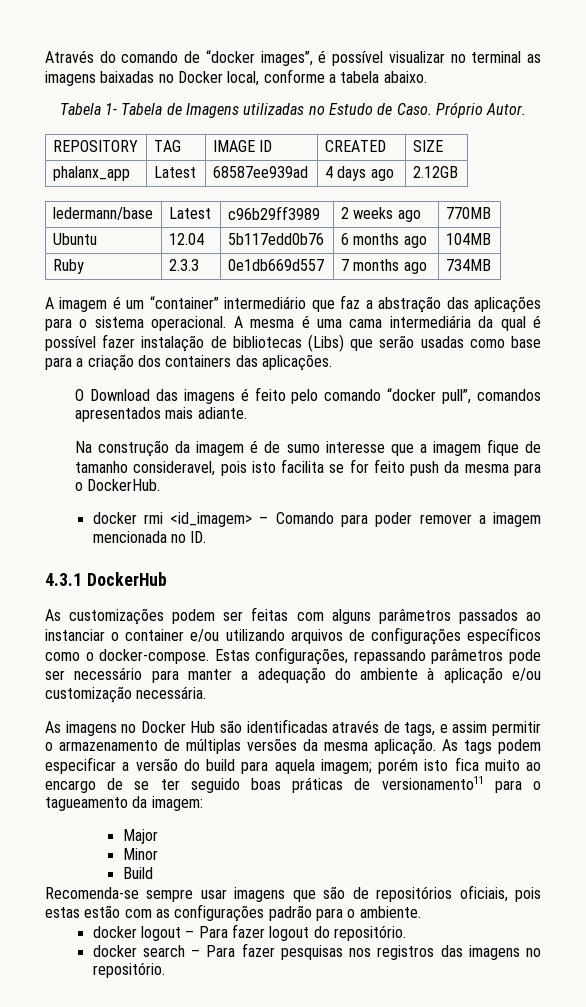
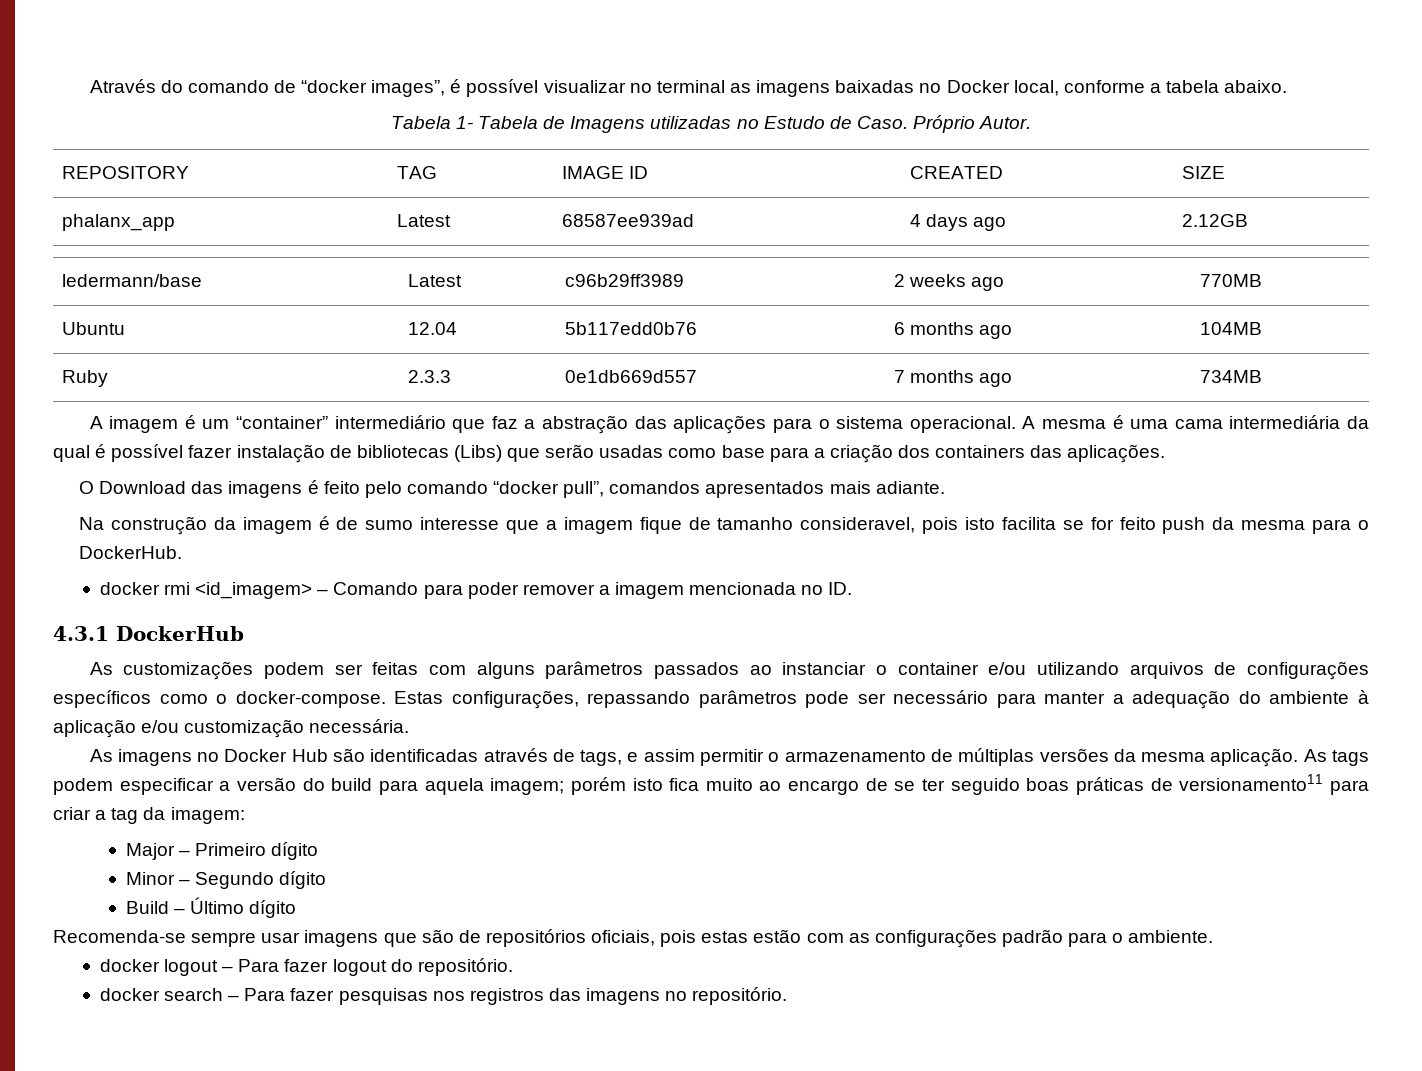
- As tags podem especificar a versão do build para aquela imagem; porém isto fica muito ao encargo de se ter seguido boas práticas de versionamento11 para o tagueamento da imagem:
+ As tags podem especificar a versão do build para aquela imagem; porém isto fica muito ao encargo de se ter seguido boas práticas de versionamento11 para criar a tag da imagem:
- Major
- Minor
- Build
+ Major – Primeiro dígito
+ Minor – Segundo dígito
+ Build – Último dígito

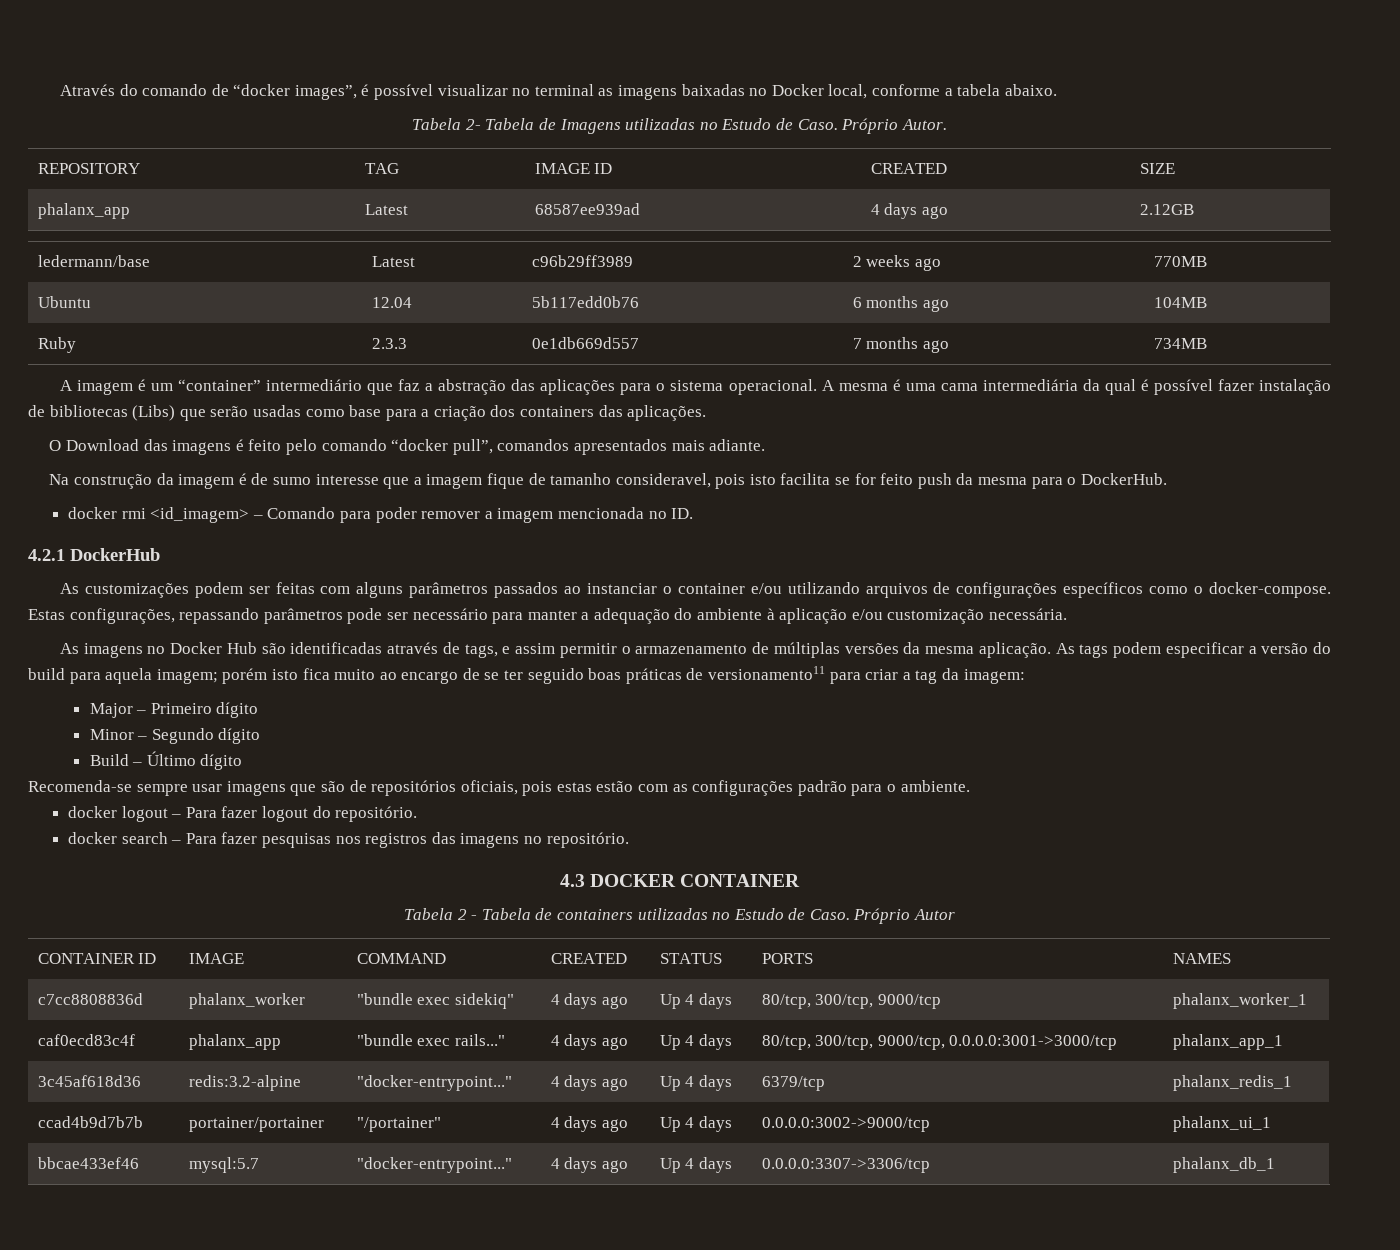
- Tabela 1- Tabela de Imagens utilizadas no Estudo de Caso.
+ Tabela 2- Tabela de Imagens utilizadas no Estudo de Caso.
- 4.3.1 DockerHub
+ 4.2.1 DockerHub
+ 4.3 DOCKER CONTAINER
+ Tabela 2 - Tabela de containers utilizadas no Estudo de Caso. Próprio Autor
+ CONTAINER ID | IMAGE | COMMAND | CREATED | STATUS | PORTS | NAMES
+ c7cc8808836d | phalanx_worker | "bundle exec sidekiq" | 4 days ago | Up 4 days | 80/tcp, 300/tcp, 9000/tcp | phalanx_worker_1
+ caf0ecd83c4f | phalanx_app | "bundle exec rails..." | 4 days ago | Up 4 days | 80/tcp, 300/tcp, 9000/tcp, 0.0.0.0:3001->3000/tcp | phalanx_app_1
+ 3c45af618d36 | redis:3.2-alpine | "docker-entrypoint..." | 4 days ago | Up 4 days | 6379/tcp | phalanx_redis_1
+ ccad4b9d7b7b | portainer/portainer | "/portainer" | 4 days ago | Up 4 days | 0.0.0.0:3002->9000/tcp | phalanx_ui_1
+ bbcae433ef46 | mysql:5.7 | "docker-entrypoint..." | 4 days ago | Up 4 days | 0.0.0.0:3307->3306/tcp | phalanx_db_1

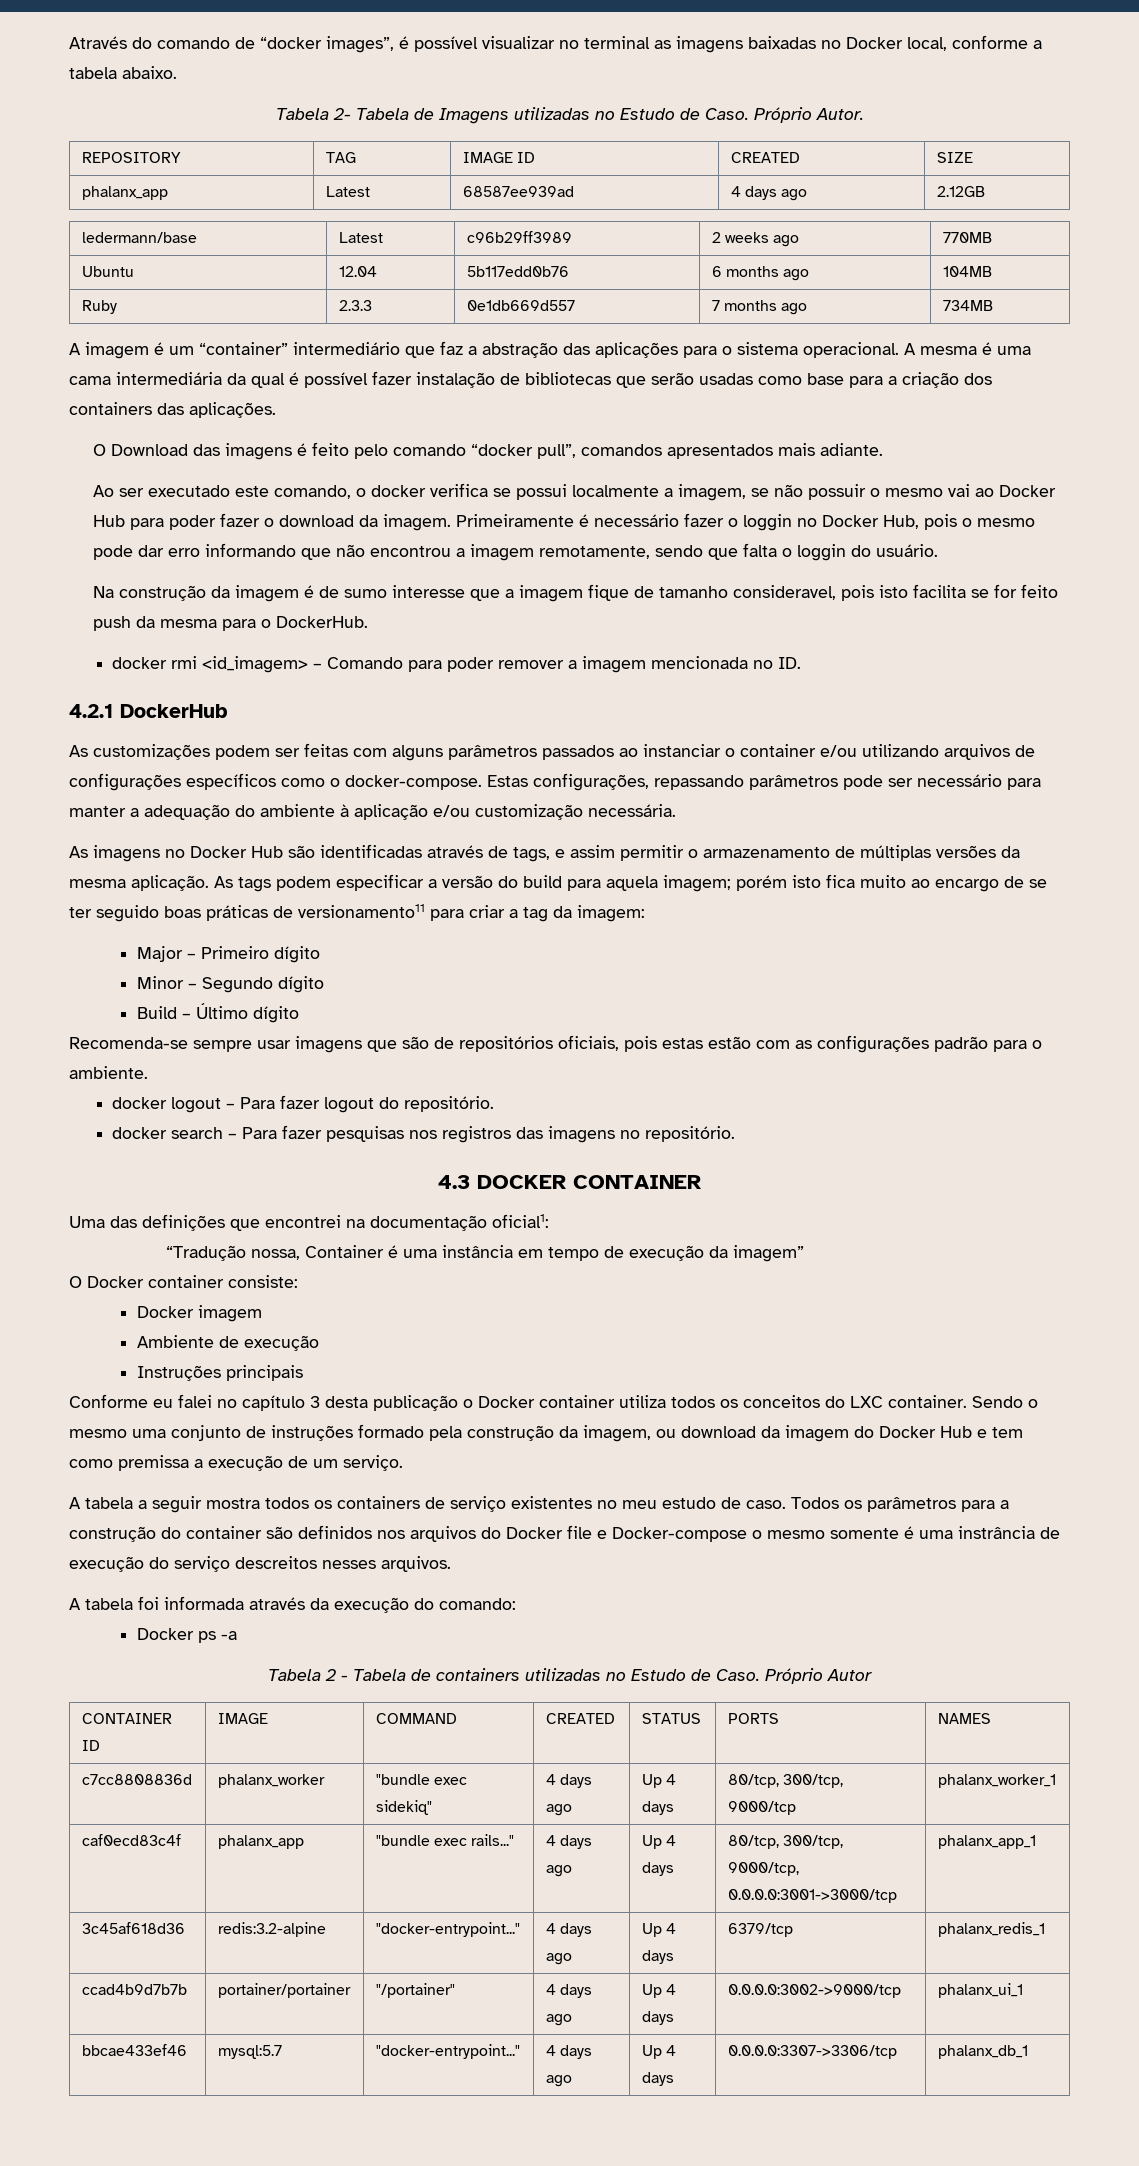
- A mesma é uma cama intermediária da qual é possível fazer instalação de bibliotecas (Libs) que serão usadas como base para a criação dos containers das aplicações.
+ A mesma é uma cama intermediária da qual é possível fazer instalação de bibliotecas que serão usadas como base para a criação dos containers das aplicações.
+ Ao ser executado este comando, o docker verifica se possui localmente a imagem, se não possuir o mesmo vai ao Docker Hub para poder fazer o download da imagem. Primeiramente é necessário fazer o loggin no Docker Hub, pois o mesmo pode dar erro informando que não encontrou a imagem remotamente, sendo que falta o loggin do usuário.
+ Uma das definições que encontrei na documentação oficial1:
+ “Tradução nossa, Container é uma instância em tempo de execução da imagem”
+ O Docker container consiste:
+ Docker imagem
+ Ambiente de execução
+ Instruções principais
+ Conforme eu falei no capítulo 3 desta publicação o Docker container utiliza todos os conceitos do LXC container. Sendo o mesmo uma conjunto de instruções formado pela construção da imagem, ou download da imagem do Docker Hub e tem como premissa a execução de um serviço.
+ A tabela a seguir mostra todos os containers de serviço existentes no meu estudo de caso. Todos os parâmetros para a construção do container são definidos nos arquivos do Docker file e Docker-compose o mesmo somente é uma instrância de execução do serviço descreitos nesses arquivos.
+ A tabela foi informada através da execução do comando:
+ Docker ps -a

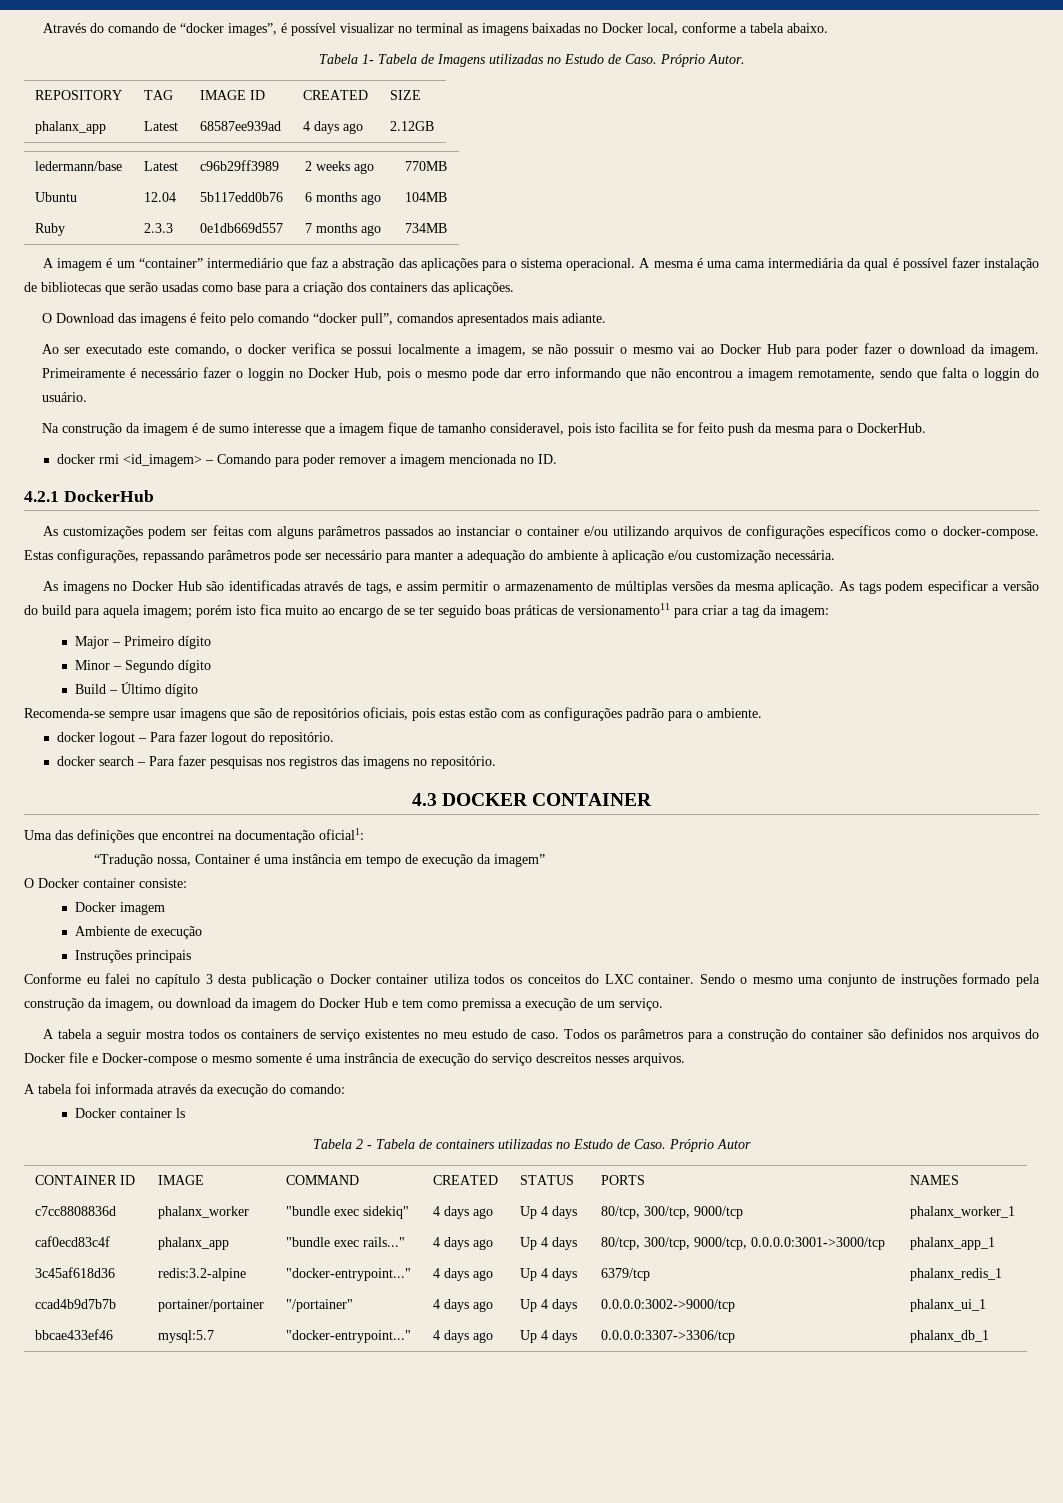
- Tabela 2- Tabela de Imagens utilizadas no Estudo de Caso.
+ Tabela 1- Tabela de Imagens utilizadas no Estudo de Caso.
- Docker ps -a
+ Docker container ls

